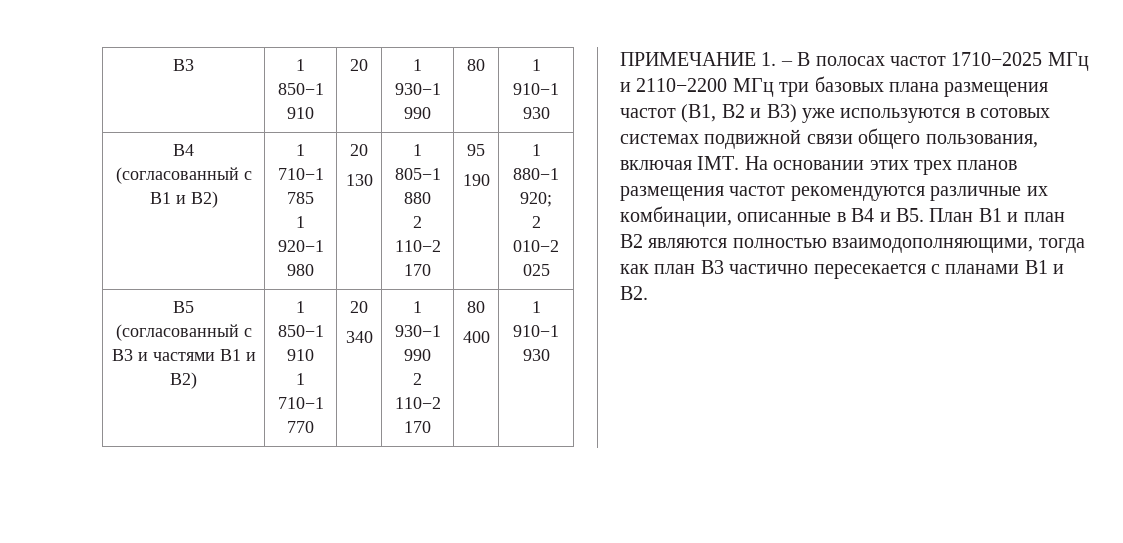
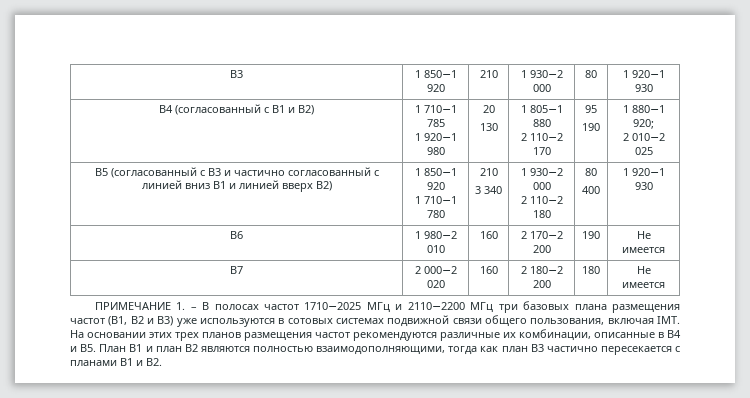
- B3 | 1 850−1 910 | 20 | 1 930−1 990 | 80 | 1 910−1 930
+ B3 | 1 850−1 920 | 210 | 1 930−2 000 | 80 | 1 920−1 930
- B5 (согласованный с B3 и частями B1 и B2) | 1 850−1 910
- 1 710−1 770 | 20
- 340 | 1 930−1 990
- 2 110−2 170 | 80
- 400 | 1 910−1 930
+ B5 (согласованный с B3 и частично согласованный с линией вниз B1 и линией вверх B2) | 1 850−1 920
+ 1 710−1 780 | 210
+ 3 340 | 1 930−2 000
+ 2 110−2 180 | 80
+ 400 | 1 920−1 930
+ B6 | 1 980−2 010 | 160 | 2 170−2 200 | 190 | Не имеется
+ B7 | 2 000−2 020 | 160 | 2 180−2 200 | 180 | Не имеется

